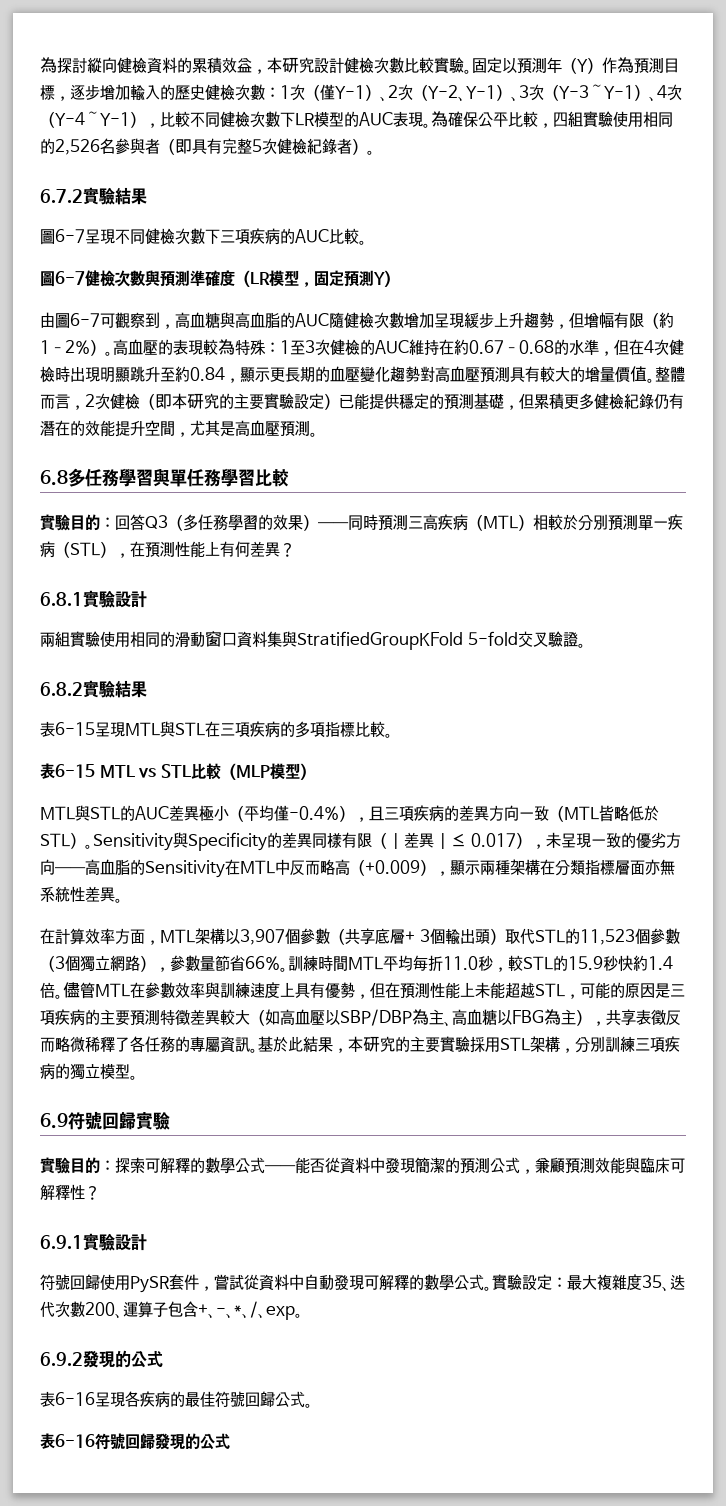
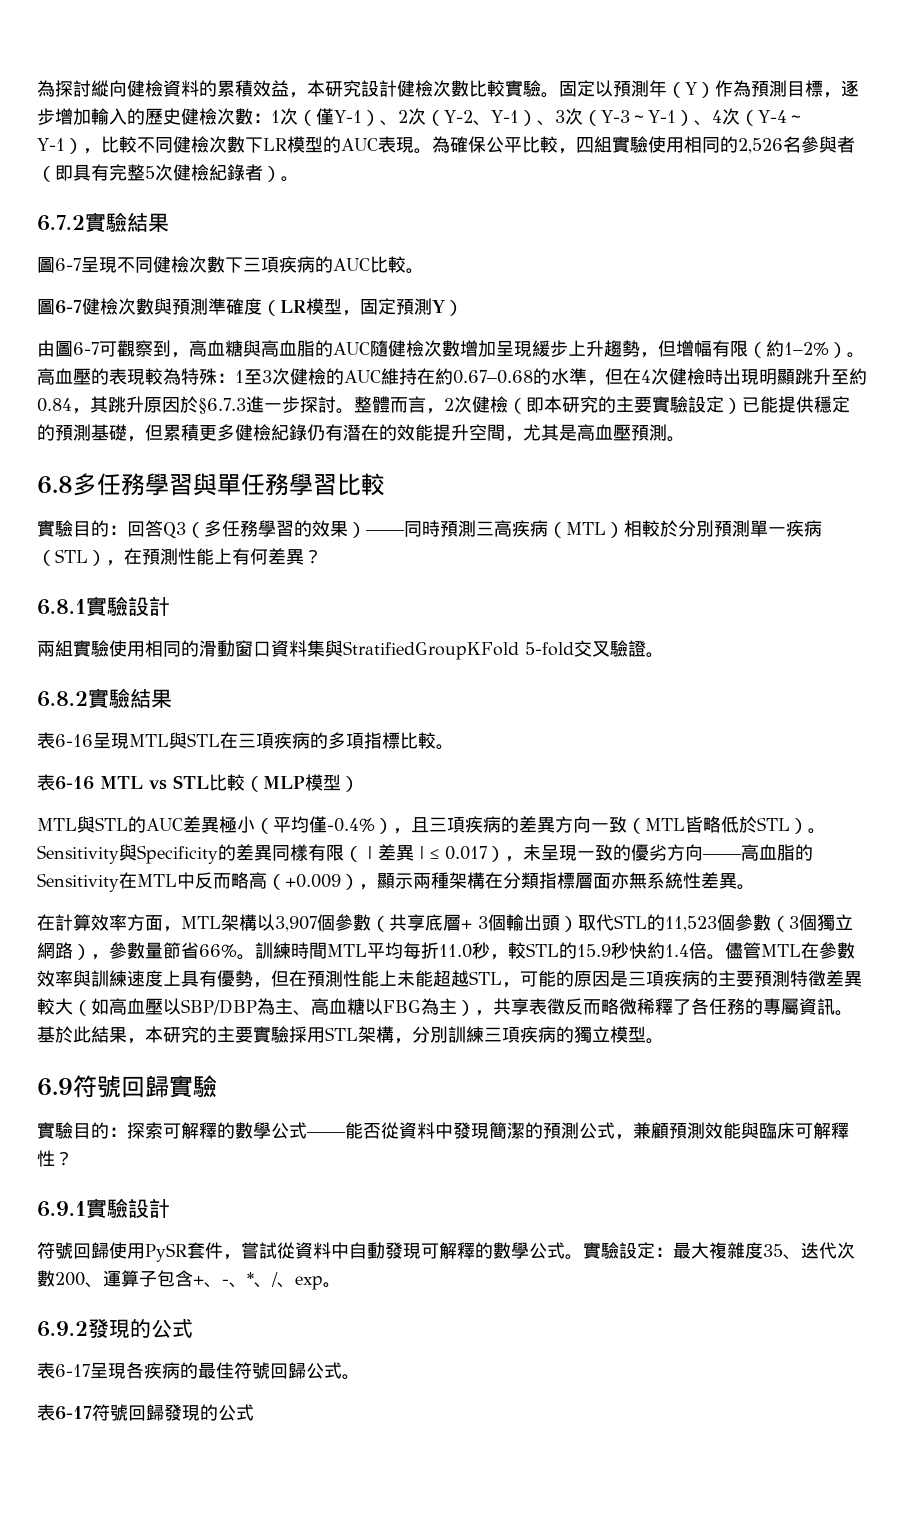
- 高血壓的表現較為特殊：1至3次健檢的AUC維持在約0.67–0.68的水準，但在4次健檢時出現明顯跳升至約0.84，顯示更長期的血壓變化趨勢對高血壓預測具有較大的增量價值。
+ 高血壓的表現較為特殊：1至3次健檢的AUC維持在約0.67–0.68的水準，但在4次健檢時出現明顯跳升至約0.84，其跳升原因於§6.7.3進一步探討。
- 表6-15呈現MTL與STL在三項疾病的多項指標比較。
+ 表6-16呈現MTL與STL在三項疾病的多項指標比較。
- 表6-15 MTL vs STL比較（MLP模型）
+ 表6-16 MTL vs STL比較（MLP模型）
- 表6-16呈現各疾病的最佳符號回歸公式。
+ 表6-17呈現各疾病的最佳符號回歸公式。
- 表6-16符號回歸發現的公式
+ 表6-17符號回歸發現的公式

